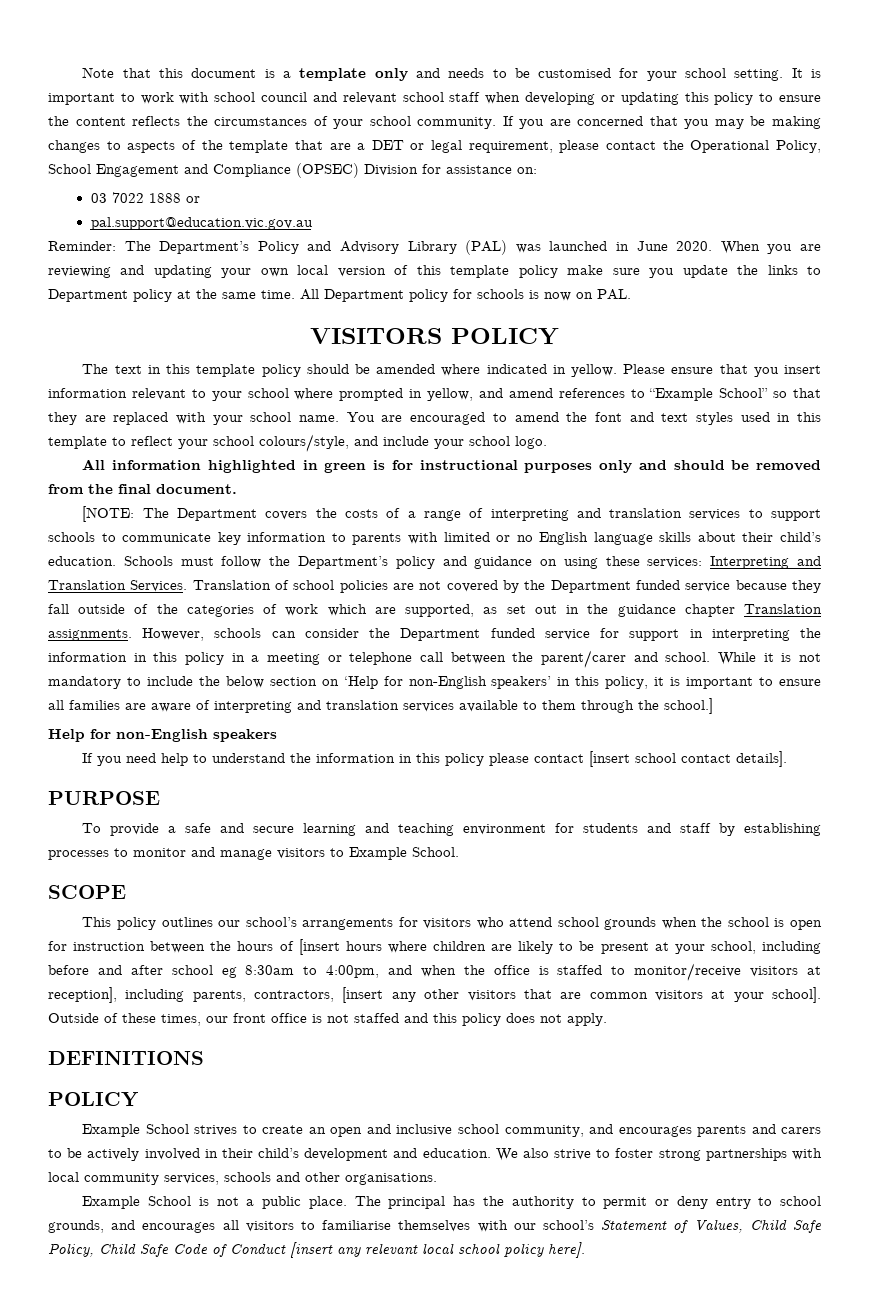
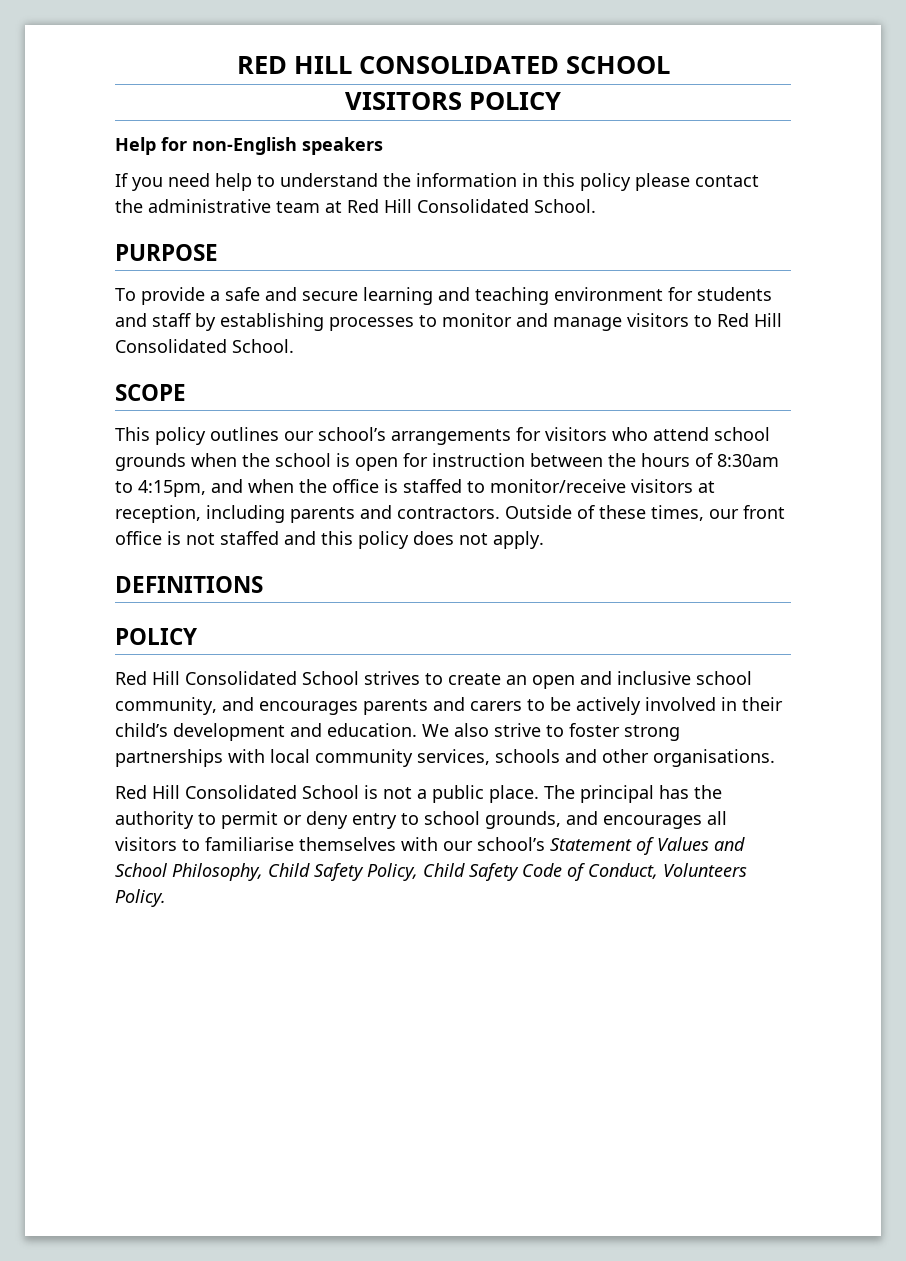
- Note that this document is a template only and needs to be customised for your school setting. It is important to work with school council and relevant school staff when developing or updating this policy to ensure the content reflects the circumstances of your school community. If you are concerned that you may be making changes to aspects of the template that are a DET or legal requirement, please contact the Operational Policy, School Engagement and Compliance (OPSEC) Division for assistance on:
- 03 7022 1888 or
- pal.support@education.vic.gov.au
- Reminder: The Department’s Policy and Advisory Library (PAL) was launched in June 2020. When you are reviewing and updating your own local version of this template policy make sure you update the links to Department policy at the same time. All Department policy for schools is now on PAL.
+ RED HILL CONSOLIDATED SCHOOL
  VISITORS POLICY
- The text in this template policy should be amended where indicated in yellow. Please ensure that you insert information relevant to your school where prompted in yellow, and amend references to “Example School” so that they are replaced with your school name. You are encouraged to amend the font and text styles used in this template to reflect your school colours/style, and include your school logo.
- All information highlighted in green is for instructional purposes only and should be removed from the final document.
- [NOTE: The Department covers the costs of a range of interpreting and translation services to support schools to communicate key information to parents with limited or no English language skills about their child’s education. Schools must follow the Department’s policy and guidance on using these services: Interpreting and Translation Services. Translation of school policies are not covered by the Department funded service because they fall outside of the categories of work which are supported, as set out in the guidance chapter Translation assignments. However, schools can consider the Department funded service for support in interpreting the information in this policy in a meeting or telephone call between the parent/carer and school. While it is not mandatory to include the below section on ‘Help for non-English speakers’ in this policy, it is important to ensure all families are aware of interpreting and translation services available to them through the school.]
- If you need help to understand the information in this policy please contact [insert school contact details].
+ If you need help to understand the information in this policy please contact the administrative team at Red Hill Consolidated School.
- To provide a safe and secure learning and teaching environment for students and staff by establishing processes to monitor and manage visitors to Example School.
+ To provide a safe and secure learning and teaching environment for students and staff by establishing processes to monitor and manage visitors to Red Hill Consolidated School.
- This policy outlines our school’s arrangements for visitors who attend school grounds when the school is open for instruction between the hours of [insert hours where children are likely to be present at your school, including before and after school eg 8:30am to 4:00pm, and when the office is staffed to monitor/receive visitors at reception], including parents, contractors, [insert any other visitors that are common visitors at your school].
+ This policy outlines our school’s arrangements for visitors who attend school grounds when the school is open for instruction between the hours of 8:30am to 4:15pm, and when the office is staffed to monitor/receive visitors at reception, including parents and contractors.
- Example School strives to create an open and inclusive school community, and encourages parents and carers to be actively involved in their child’s development and education.
+ Red Hill Consolidated School strives to create an open and inclusive school community, and encourages parents and carers to be actively involved in their child’s development and education.
- Example School is not a public place.
+ Red Hill Consolidated School is not a public place.
- The principal has the authority to permit or deny entry to school grounds, and encourages all visitors to familiarise themselves with our school’s Statement of Values, Child Safe Policy, Child Safe Code of Conduct [insert any relevant local school policy here].
+ The principal has the authority to permit or deny entry to school grounds, and encourages all visitors to familiarise themselves with our school’s Statement of Values and School Philosophy, Child Safety Policy, Child Safety Code of Conduct, Volunteers Policy.

